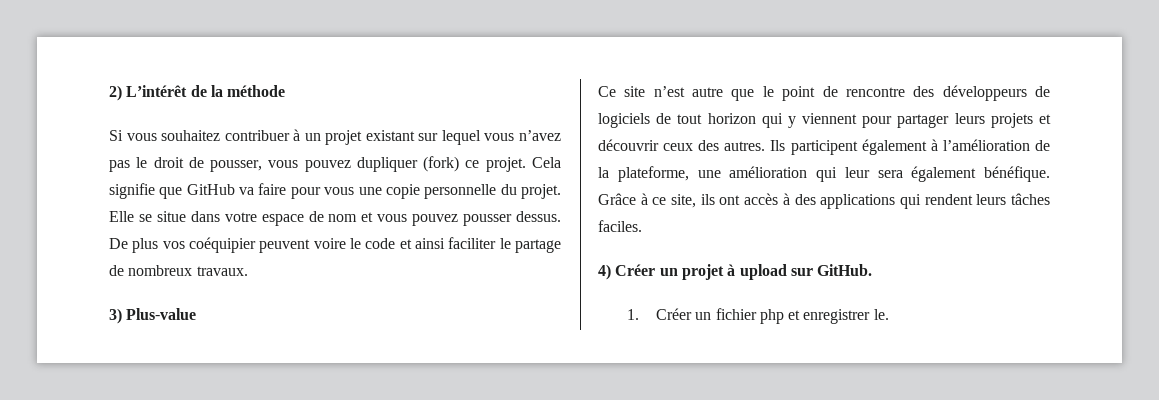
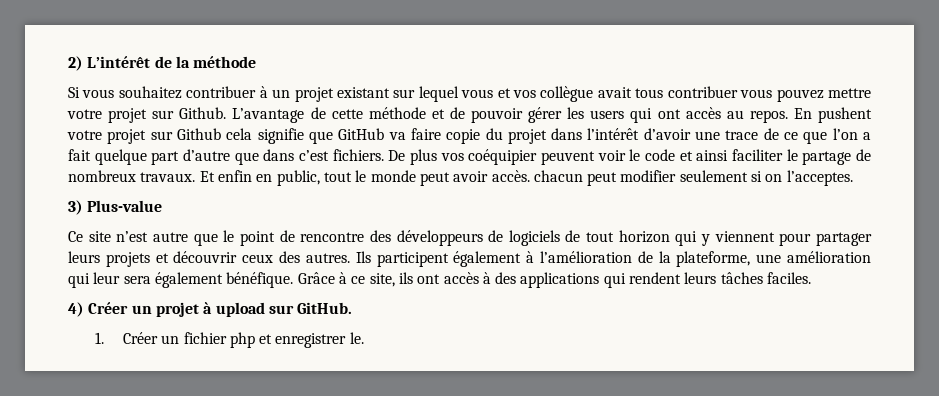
- Si vous souhaitez contribuer à un projet existant sur lequel vous n’avez pas le droit de pousser, vous pouvez dupliquer (fork) ce projet. Cela signifie que GitHub va faire pour vous une copie personnelle du projet. Elle se situe dans votre espace de nom et vous pouvez pousser dessus.
+ Si vous souhaitez contribuer à un projet existant sur lequel vous et vos collègue avait tous contribuer vous pouvez mettre votre projet sur Github. L’avantage de cette méthode et de pouvoir gérer les users qui ont accès au repos. En pushent votre projet sur Github cela signifie que GitHub va faire copie du projet dans l’intérêt d’avoir une trace de ce que l’on a fait quelque part d’autre que dans c’est fichiers.
- De plus vos coéquipier peuvent voire le code et ainsi faciliter le partage de nombreux travaux.
+ De plus vos coéquipier peuvent voir le code et ainsi faciliter le partage de nombreux travaux. Et enfin en public, tout le monde peut avoir accès. chacun peut modifier seulement si on l’acceptes.

